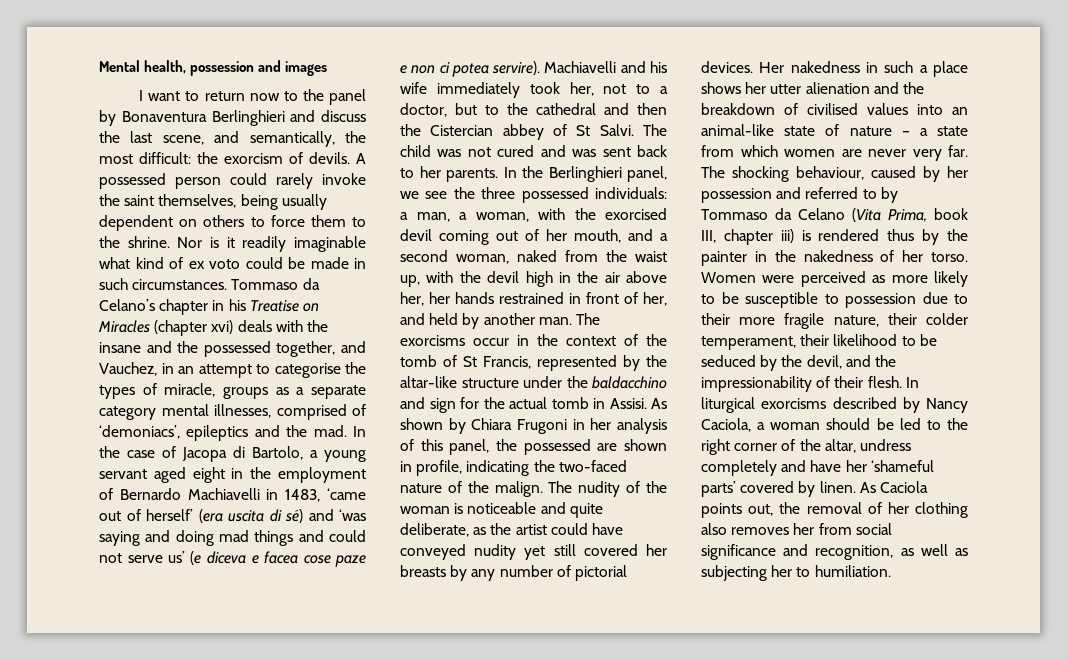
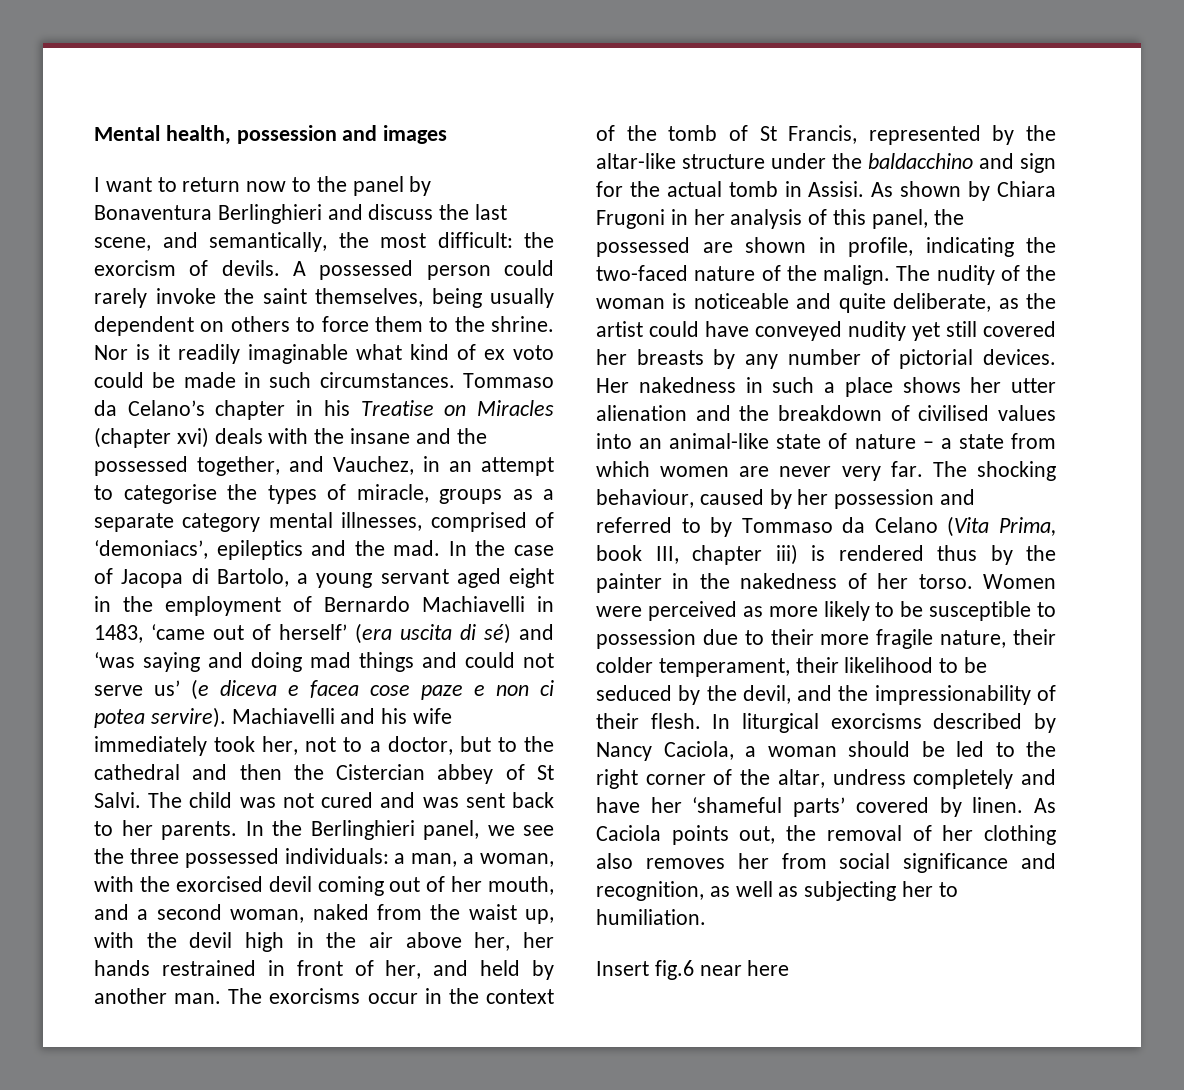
+ Insert fig.6 near here

